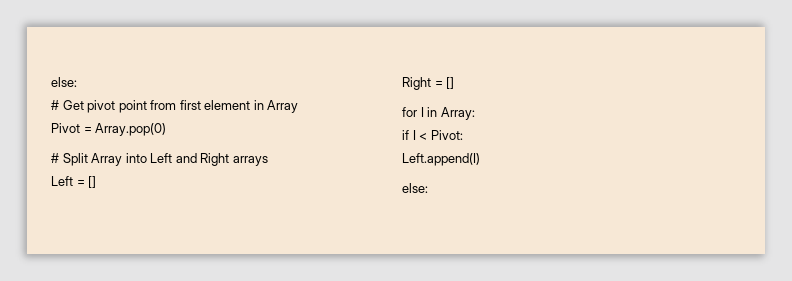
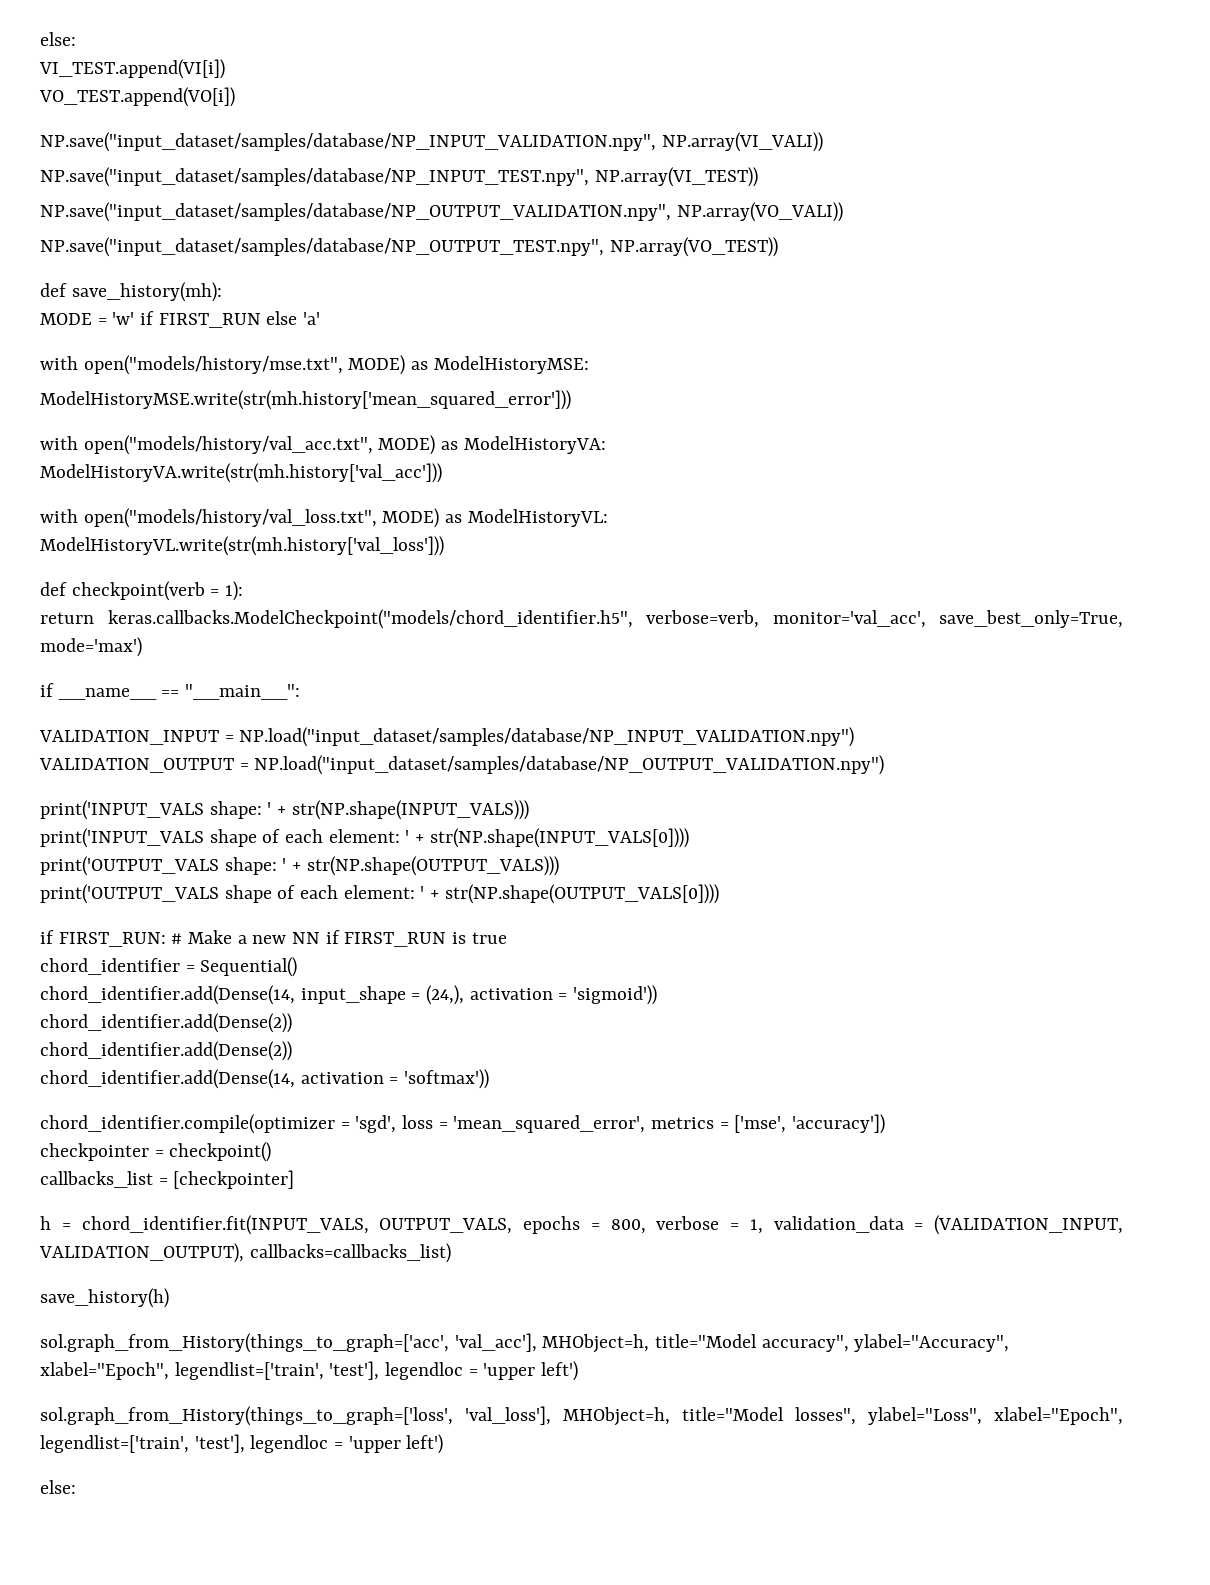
- # Get pivot point from first element in Array
- Pivot = Array.pop(0)
- # Split Array into Left and Right arrays
- Left = []
- Right = []
- for I in Array:
- if I < Pivot:
- Left.append(I)
+ VI_TEST.append(VI[i])
+ VO_TEST.append(VO[i])
+ NP.save("input_dataset/samples/database/NP_INPUT_VALIDATION.npy", NP.array(VI_VALI))
+ NP.save("input_dataset/samples/database/NP_INPUT_TEST.npy", NP.array(VI_TEST))
+ NP.save("input_dataset/samples/database/NP_OUTPUT_VALIDATION.npy", NP.array(VO_VALI))
+ NP.save("input_dataset/samples/database/NP_OUTPUT_TEST.npy", NP.array(VO_TEST))
+ def save_history(mh):
+ MODE = 'w' if FIRST_RUN else 'a'
+ with open("models/history/mse.txt", MODE) as ModelHistoryMSE:
+ ModelHistoryMSE.write(str(mh.history['mean_squared_error']))
+ with open("models/history/val_acc.txt", MODE) as ModelHistoryVA:
+ ModelHistoryVA.write(str(mh.history['val_acc']))
+ with open("models/history/val_loss.txt", MODE) as ModelHistoryVL:
+ ModelHistoryVL.write(str(mh.history['val_loss']))
+ def checkpoint(verb = 1):
+ return keras.callbacks.ModelCheckpoint("models/chord_identifier.h5", verbose=verb, monitor='val_acc', save_best_only=True, mode='max')
+ if __name__ == "__main__":
+ VALIDATION_INPUT = NP.load("input_dataset/samples/database/NP_INPUT_VALIDATION.npy")
+ VALIDATION_OUTPUT = NP.load("input_dataset/samples/database/NP_OUTPUT_VALIDATION.npy")
+ print('INPUT_VALS shape: ' + str(NP.shape(INPUT_VALS)))
+ print('INPUT_VALS shape of each element: ' + str(NP.shape(INPUT_VALS[0])))
+ print('OUTPUT_VALS shape: ' + str(NP.shape(OUTPUT_VALS)))
+ print('OUTPUT_VALS shape of each element: ' + str(NP.shape(OUTPUT_VALS[0])))
+ if FIRST_RUN: # Make a new NN if FIRST_RUN is true
+ chord_identifier = Sequential()
+ chord_identifier.add(Dense(14, input_shape = (24,), activation = 'sigmoid'))
+ chord_identifier.add(Dense(2))
+ chord_identifier.add(Dense(2))
+ chord_identifier.add(Dense(14, activation = 'softmax'))
+ chord_identifier.compile(optimizer = 'sgd', loss = 'mean_squared_error', metrics = ['mse', 'accuracy'])
+ checkpointer = checkpoint()
+ callbacks_list = [checkpointer]
+ h = chord_identifier.fit(INPUT_VALS, OUTPUT_VALS, epochs = 800, verbose = 1, validation_data = (VALIDATION_INPUT, VALIDATION_OUTPUT), callbacks=callbacks_list)
+ save_history(h)
+ sol.graph_from_History(things_to_graph=['acc', 'val_acc'], MHObject=h, title="Model accuracy", ylabel="Accuracy", xlabel="Epoch", legendlist=['train', 'test'], legendloc = 'upper left')
+ sol.graph_from_History(things_to_graph=['loss', 'val_loss'], MHObject=h, title="Model losses", ylabel="Loss", xlabel="Epoch", legendlist=['train', 'test'], legendloc = 'upper left')

